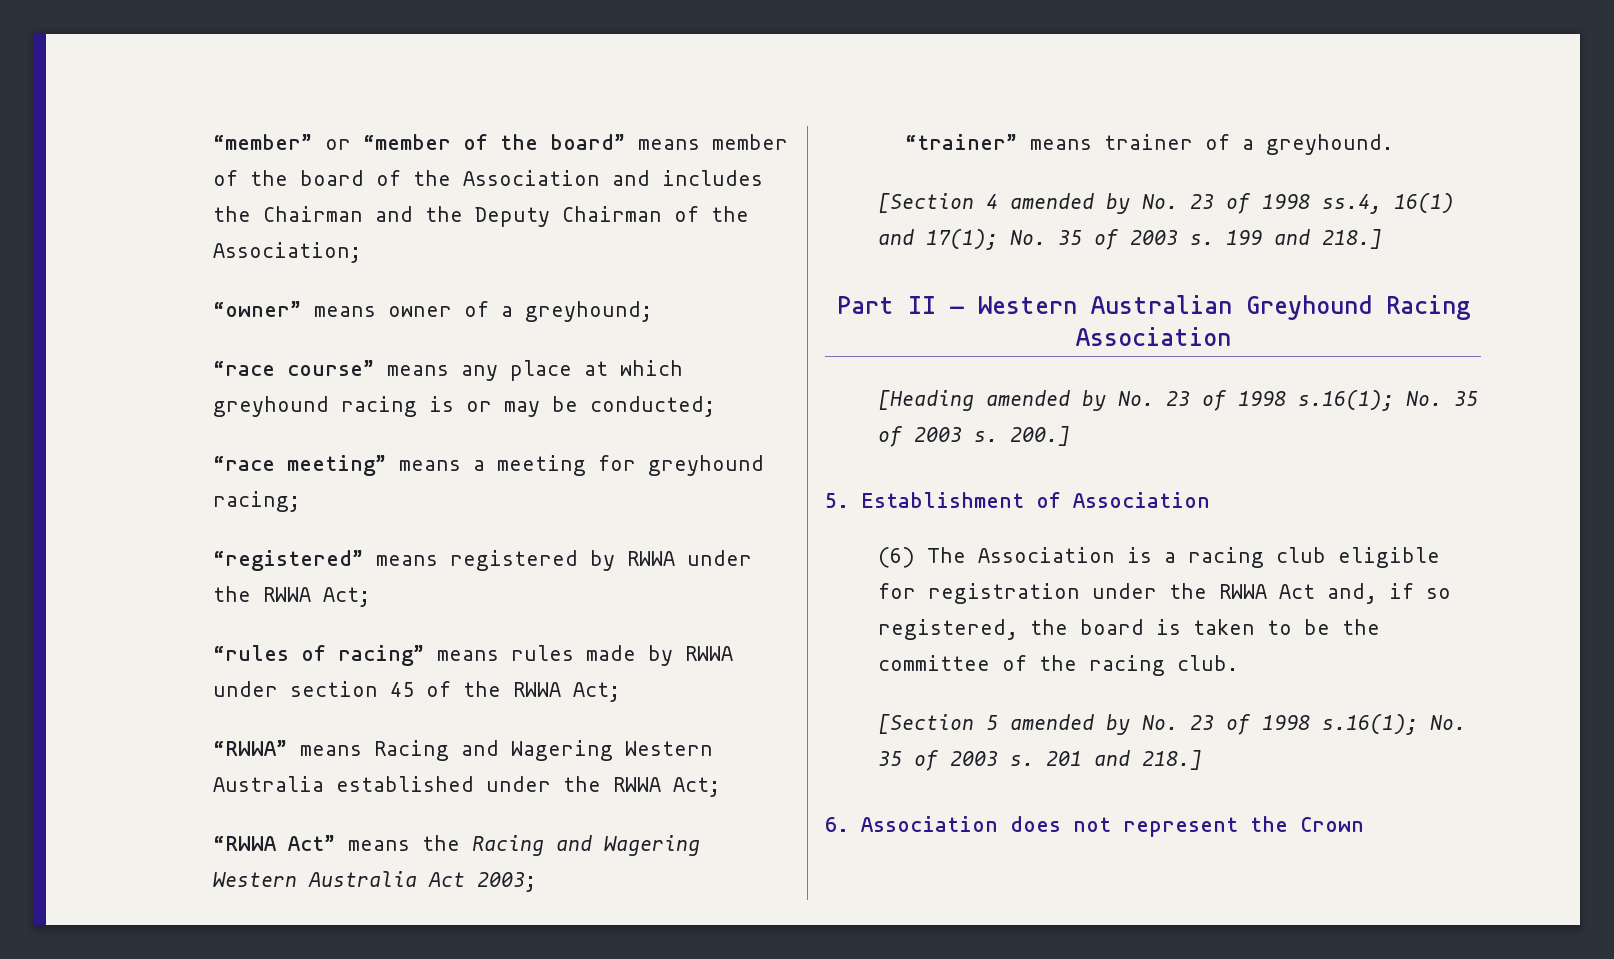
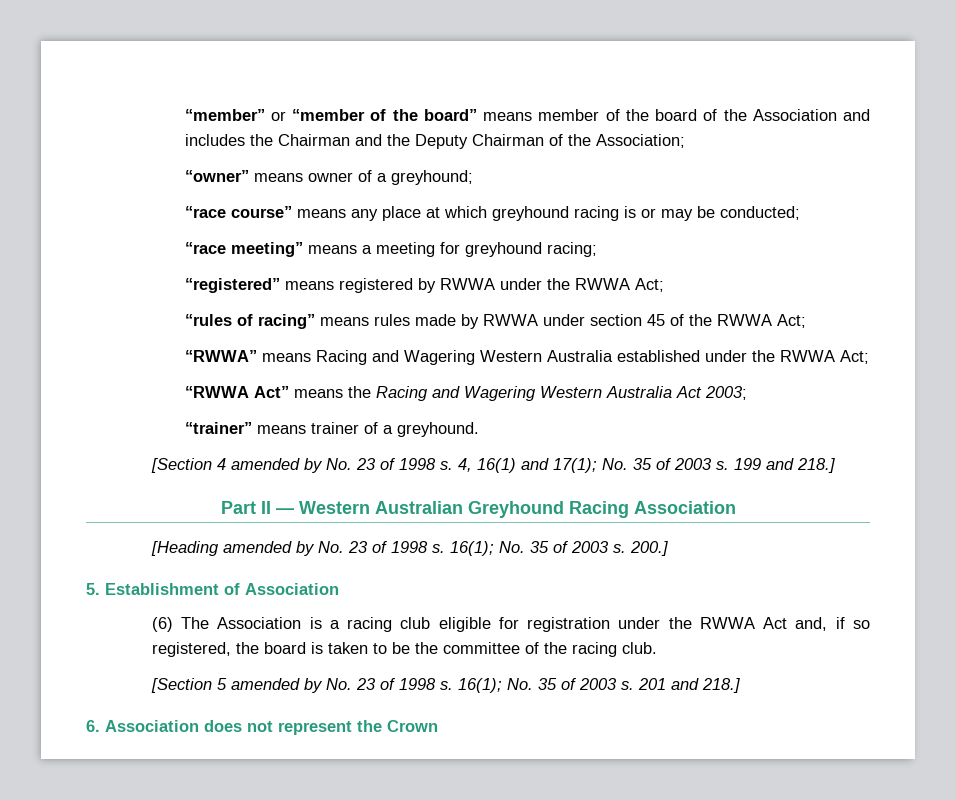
- [Section 4 amended by No. 23 of 1998 ss.4, 16(1) and 17(1); No. 35 of 2003 s.
+ [Section 4 amended by No. 23 of 1998 s. 4, 16(1) and 17(1); No. 35 of 2003 s.
- [Heading amended by No. 23 of 1998 s.16(1); No. 35 of 2003 s.
+ [Heading amended by No. 23 of 1998 s. 16(1); No. 35 of 2003 s.
- [Section 5 amended by No. 23 of 1998 s.16(1); No. 35 of 2003 s.
+ [Section 5 amended by No. 23 of 1998 s. 16(1); No. 35 of 2003 s.

